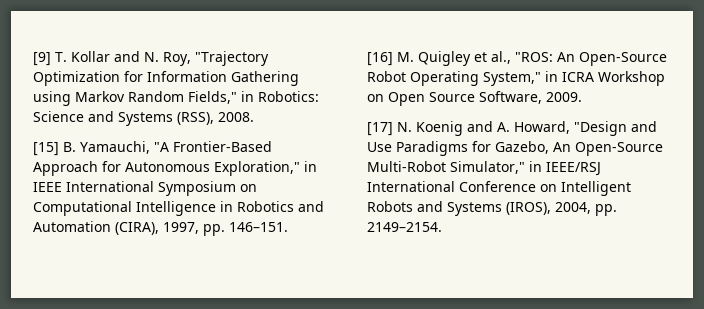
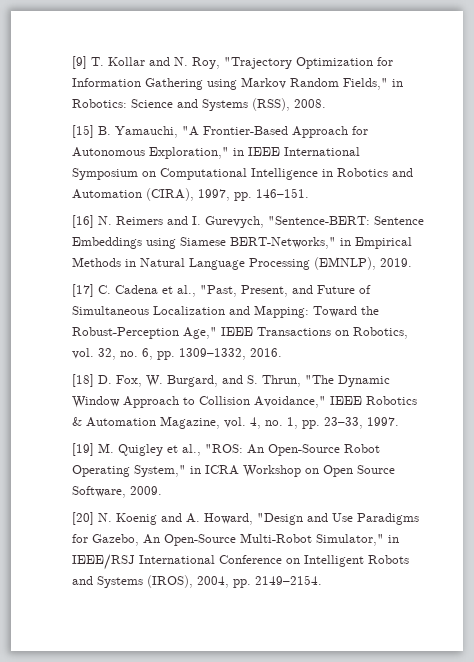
- [16] M. Quigley et al., "ROS: An Open-Source Robot Operating System," in ICRA Workshop on Open Source Software, 2009.
+ [16] N. Reimers and I. Gurevych, "Sentence-BERT: Sentence Embeddings using Siamese BERT-Networks," in Empirical Methods in Natural Language Processing (EMNLP), 2019.
+ [17] C. Cadena et al., "Past, Present, and Future of Simultaneous Localization and Mapping: Toward the Robust-Perception Age," IEEE Transactions on Robotics, vol. 32, no. 6, pp. 1309–1332, 2016.
+ [18] D. Fox, W. Burgard, and S. Thrun, "The Dynamic Window Approach to Collision Avoidance," IEEE Robotics & Automation Magazine, vol. 4, no. 1, pp. 23–33, 1997.
+ [19] M. Quigley et al., "ROS: An Open-Source Robot Operating System," in ICRA Workshop on Open Source Software, 2009.
- [17] N. Koenig and A. Howard, "Design and Use Paradigms for Gazebo, An Open-Source Multi-Robot Simulator," in IEEE/RSJ International Conference on Intelligent Robots and Systems (IROS), 2004, pp. 2149–2154.
+ [20] N. Koenig and A. Howard, "Design and Use Paradigms for Gazebo, An Open-Source Multi-Robot Simulator," in IEEE/RSJ International Conference on Intelligent Robots and Systems (IROS), 2004, pp. 2149–2154.

